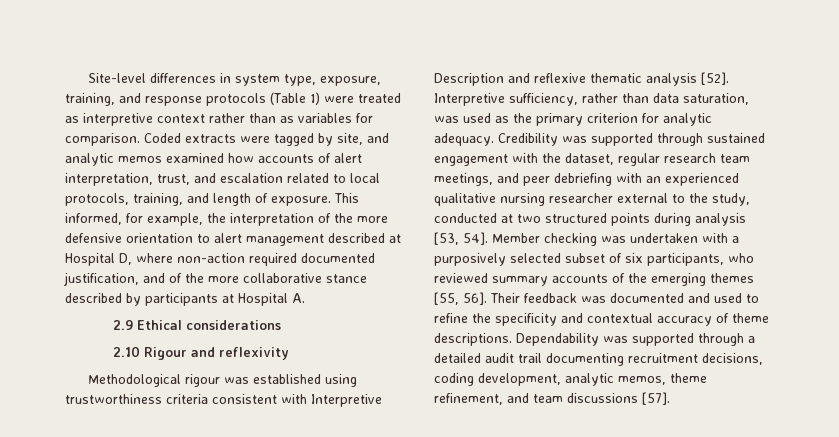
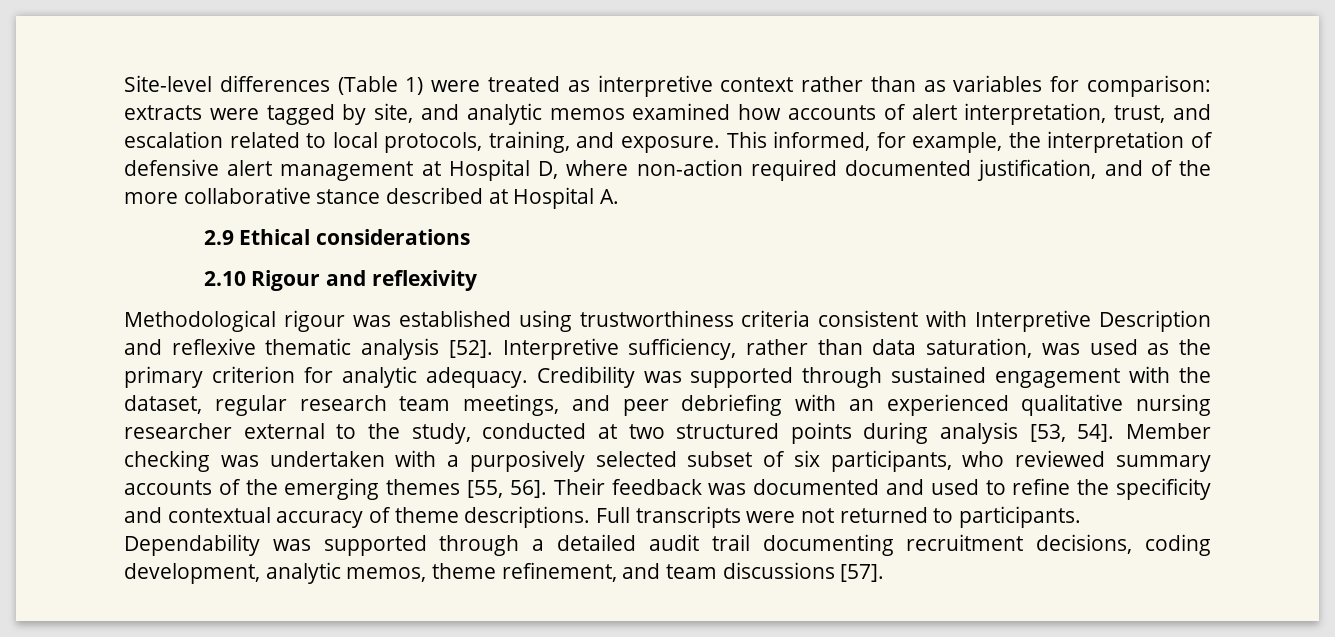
- Site-level differences in system type, exposure, training, and response protocols (Table 1) were treated as interpretive context rather than as variables for comparison. Coded extracts were tagged by site, and analytic memos examined how accounts of alert interpretation, trust, and escalation related to local protocols, training, and length of exposure.
+ Site-level differences (Table 1) were treated as interpretive context rather than as variables for comparison: extracts were tagged by site, and analytic memos examined how accounts of alert interpretation, trust, and escalation related to local protocols, training, and exposure.
- This informed, for example, the interpretation of the more defensive orientation to alert management described at Hospital D, where non-action required documented justification, and of the more collaborative stance described by participants at Hospital A.
+ This informed, for example, the interpretation of defensive alert management at Hospital D, where non-action required documented justification, and of the more collaborative stance described at Hospital A.
+ Full transcripts were not returned to participants.

